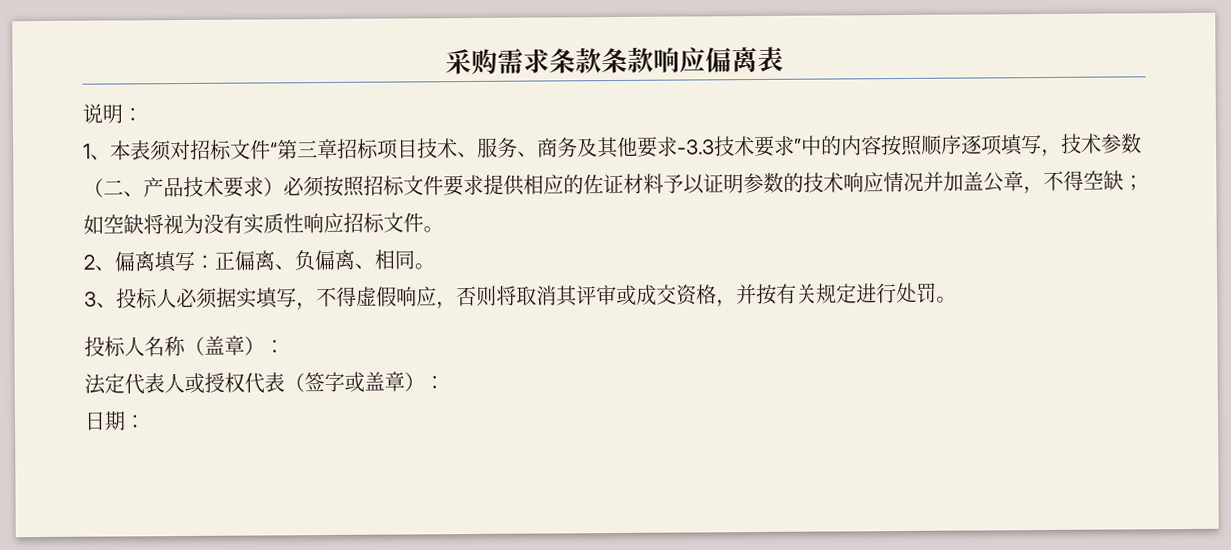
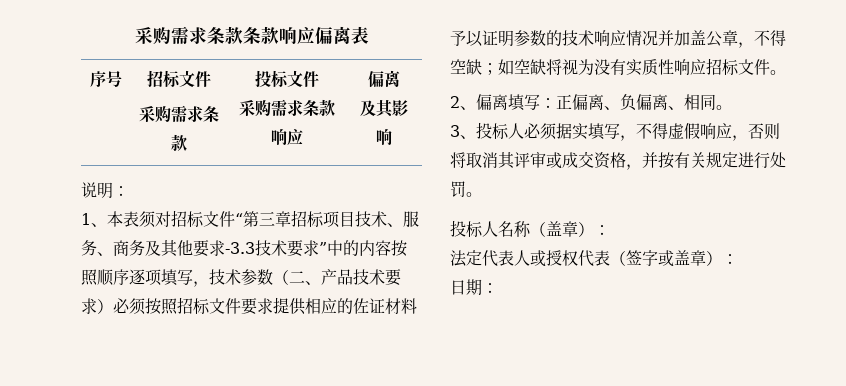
+ 序号 | 招标文件
+ 采购需求条款 | 投标文件
+ 采购需求条款响应 | 偏离
+ 及其影响

